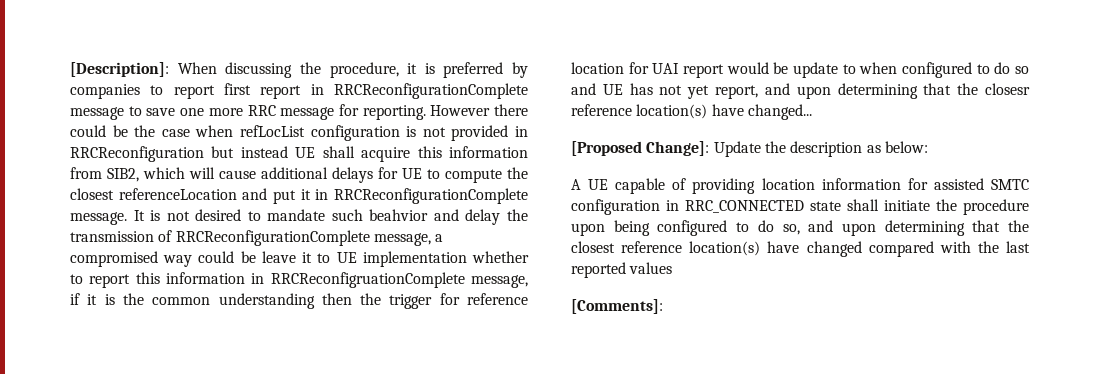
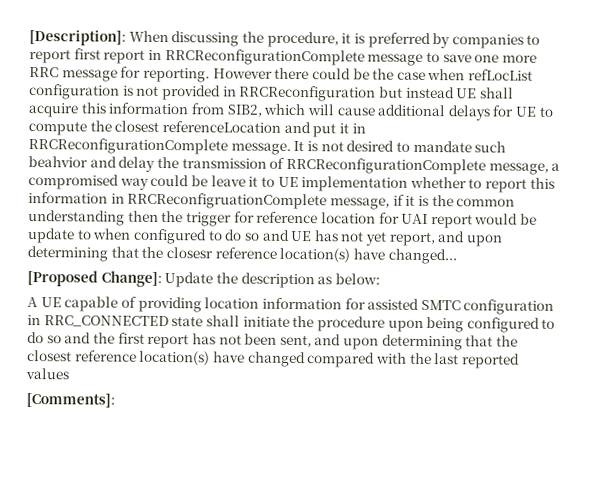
- A UE capable of providing location information for assisted SMTC configuration in RRC_CONNECTED state shall initiate the procedure upon being configured to do so, and upon determining that the closest reference location(s) have changed compared with the last reported values
+ A UE capable of providing location information for assisted SMTC configuration in RRC_CONNECTED state shall initiate the procedure upon being configured to do so and the first report has not been sent, and upon determining that the closest reference location(s) have changed compared with the last reported values

